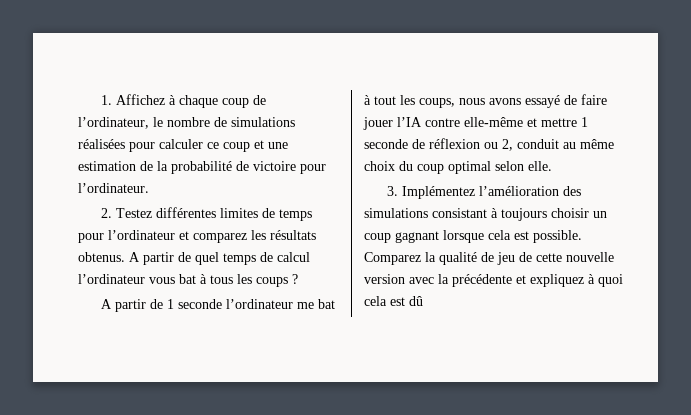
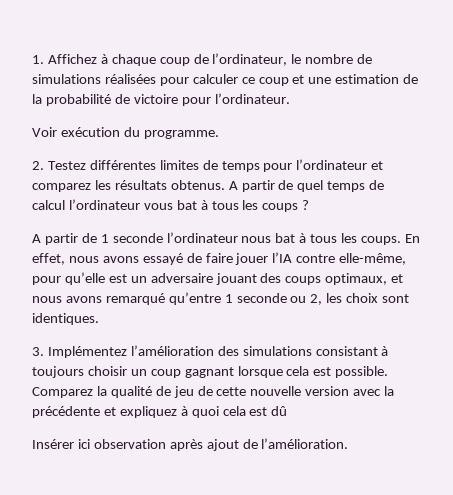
+ Voir exécution du programme.
- A partir de 1 seconde l’ordinateur me bat à tout les coups, nous avons essayé de faire jouer l’IA contre elle-même et mettre 1 seconde de réflexion ou 2, conduit au même choix du coup optimal selon elle.
+ A partir de 1 seconde l’ordinateur nous bat à tous les coups. En effet, nous avons essayé de faire jouer l’IA contre elle-même, pour qu’elle est un adversaire jouant des coups optimaux, et nous avons remarqué qu’entre 1 seconde ou 2, les choix sont identiques.
+ Insérer ici observation après ajout de l’amélioration.

